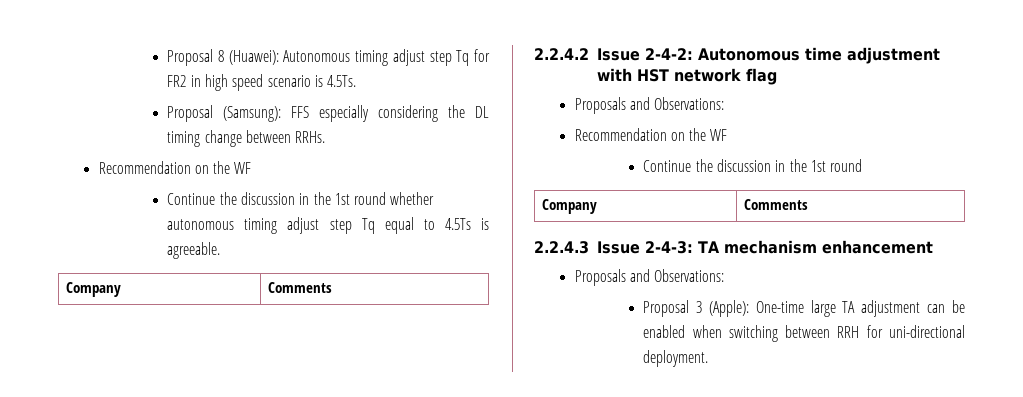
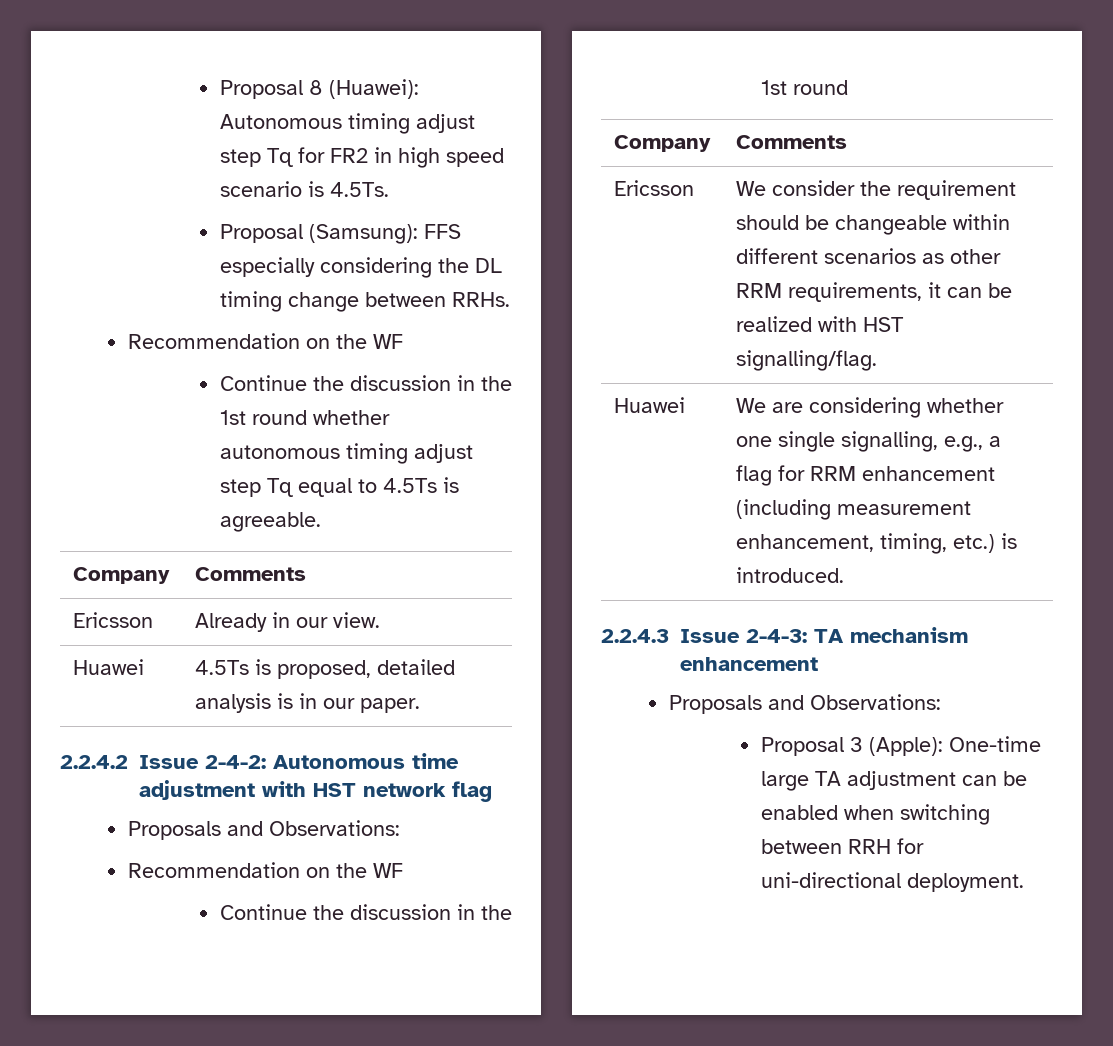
+ Ericsson | Already in our view.
+ Huawei | 4.5Ts is proposed, detailed analysis is in our paper.
+ Ericsson | We consider the requirement should be changeable within different scenarios as other RRM requirements, it can be realized with HST signalling/flag.
+ Huawei | We are considering whether one single signalling, e.g., a flag for RRM enhancement (including measurement enhancement, timing, etc.) is introduced.

